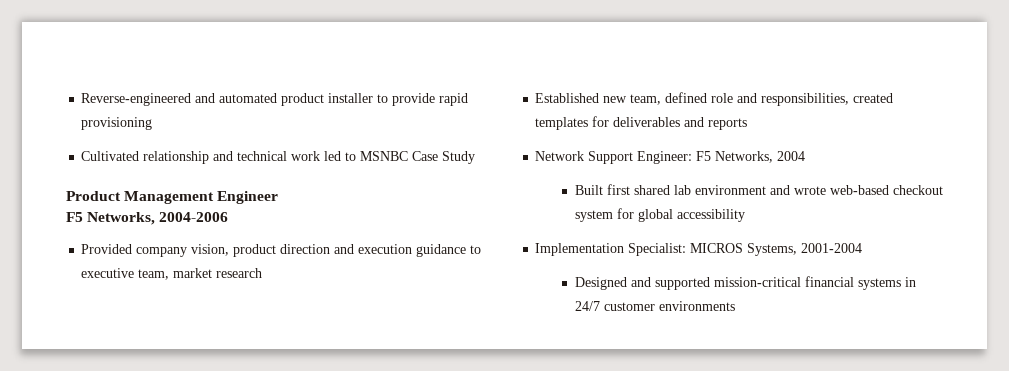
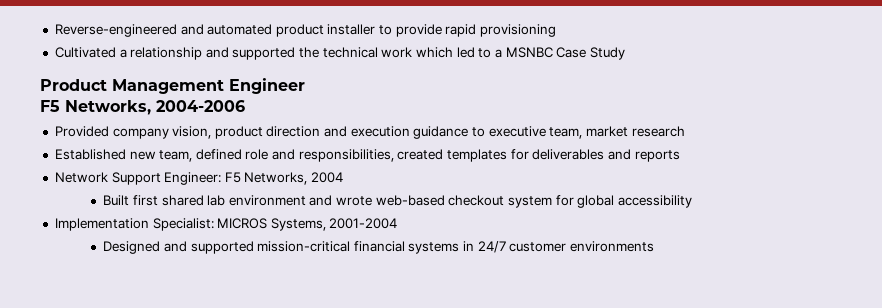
- Cultivated relationship and technical work led to MSNBC Case Study
+ Cultivated a relationship and supported the technical work which led to a MSNBC Case Study

